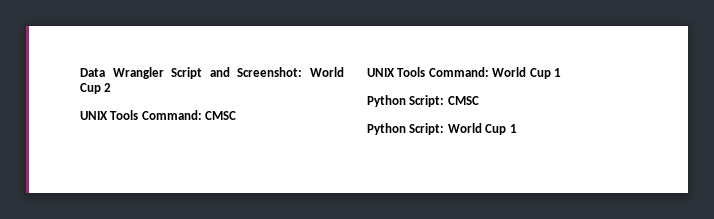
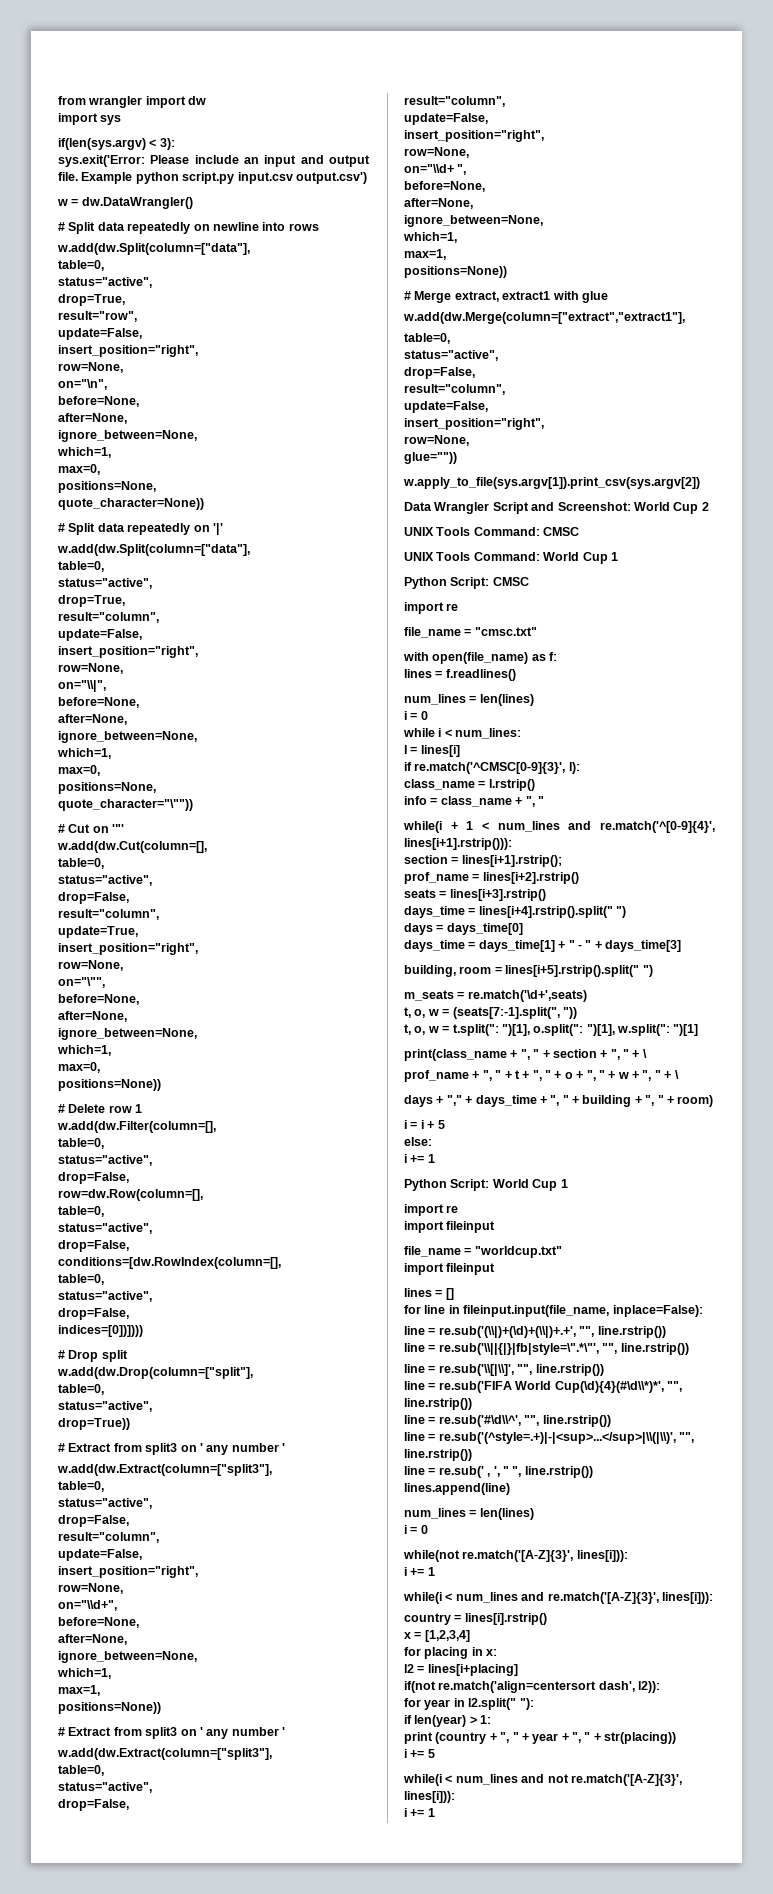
+ from wrangler import dw
+ import sys
+ if(len(sys.argv) < 3):
+ sys.exit('Error: Please include an input and output file. Example python script.py input.csv output.csv')
+ w = dw.DataWrangler()
+ # Split data repeatedly on newline into rows
+ w.add(dw.Split(column=["data"],
+ table=0,
+ status="active",
+ drop=True,
+ result="row",
+ update=False,
+ insert_position="right",
+ row=None,
+ on="\n",
+ before=None,
+ after=None,
+ ignore_between=None,
+ which=1,
+ max=0,
+ positions=None,
+ quote_character=None))
+ # Split data repeatedly on '|'
+ w.add(dw.Split(column=["data"],
+ table=0,
+ status="active",
+ drop=True,
+ result="column",
+ update=False,
+ insert_position="right",
+ row=None,
+ on="\\|",
+ before=None,
+ after=None,
+ ignore_between=None,
+ which=1,
+ max=0,
+ positions=None,
+ quote_character="\""))
+ # Cut on '"'
+ w.add(dw.Cut(column=[],
+ table=0,
+ status="active",
+ drop=False,
+ result="column",
+ update=True,
+ insert_position="right",
+ row=None,
+ on="\"",
+ before=None,
+ after=None,
+ ignore_between=None,
+ which=1,
+ max=0,
+ positions=None))
+ # Delete row 1
+ w.add(dw.Filter(column=[],
+ table=0,
+ status="active",
+ drop=False,
+ row=dw.Row(column=[],
+ table=0,
+ status="active",
+ drop=False,
+ conditions=[dw.RowIndex(column=[],
+ table=0,
+ status="active",
+ drop=False,
+ indices=[0])])))
+ # Drop split
+ w.add(dw.Drop(column=["split"],
+ table=0,
+ status="active",
+ drop=True))
+ # Extract from split3 on ' any number '
+ w.add(dw.Extract(column=["split3"],
+ table=0,
+ status="active",
+ drop=False,
+ result="column",
+ update=False,
+ insert_position="right",
+ row=None,
+ on="\\d+",
+ before=None,
+ after=None,
+ ignore_between=None,
+ which=1,
+ max=1,
+ positions=None))
+ # Extract from split3 on ' any number '
+ w.add(dw.Extract(column=["split3"],
+ table=0,
+ status="active",
+ drop=False,
+ result="column",
+ update=False,
+ insert_position="right",
+ row=None,
+ on="\\d+ ",
+ before=None,
+ after=None,
+ ignore_between=None,
+ which=1,
+ max=1,
+ positions=None))
+ # Merge extract, extract1 with glue
+ w.add(dw.Merge(column=["extract","extract1"],
+ table=0,
+ status="active",
+ drop=False,
+ result="column",
+ update=False,
+ insert_position="right",
+ row=None,
+ glue=""))
+ w.apply_to_file(sys.argv[1]).print_csv(sys.argv[2])
  Python Script: CMSC
+ import re
+ file_name = "cmsc.txt"
+ with open(file_name) as f:
+ lines = f.readlines()
+ num_lines = len(lines)
+ i = 0
+ while i < num_lines:
+ l = lines[i]
+ if re.match('^CMSC[0-9]{3}', l):
+ class_name = l.rstrip()
+ info = class_name + ", "
+ while(i + 1 < num_lines and re.match('^[0-9]{4}', lines[i+1].rstrip())):
+ section = lines[i+1].rstrip();
+ prof_name = lines[i+2].rstrip()
+ seats = lines[i+3].rstrip()
+ days_time = lines[i+4].rstrip().split(" ")
+ days = days_time[0]
+ days_time = days_time[1] + " - " + days_time[3]
+ building, room = lines[i+5].rstrip().split(" ")
+ m_seats = re.match('\d+',seats)
+ t, o, w = (seats[7:-1].split(", "))
+ t, o, w = t.split(": ")[1], o.split(": ")[1], w.split(": ")[1]
+ print(class_name + ", " + section + ", " + \
+ prof_name + ", " + t + ", " + o + ", " + w + ", " + \
+ days + "," + days_time + ", " + building + ", " + room)
+ i = i + 5
+ else:
+ i += 1
  Python Script: World Cup 1
+ import re
+ import fileinput
+ file_name = "worldcup.txt"
+ import fileinput
+ lines = []
+ for line in fileinput.input(file_name, inplace=False):
+ line = re.sub('(\\|)+(\d)+(\\|)+.+', "", line.rstrip())
+ line = re.sub('\\||{|}|fb|style=\".*\"', "", line.rstrip())
+ line = re.sub('\\[|\\]', "", line.rstrip())
+ line = re.sub('FIFA World Cup(\d){4}(#\d\\*)*', "", line.rstrip())
+ line = re.sub('#\d\\^', "", line.rstrip())
+ line = re.sub('(^style=.+)|-|<sup>...</sup>|\\(|\\)', "", line.rstrip())
+ line = re.sub(' , ', " ", line.rstrip())
+ lines.append(line)
+ num_lines = len(lines)
+ i = 0
+ while(not re.match('[A-Z]{3}', lines[i])):
+ i += 1
+ while(i < num_lines and re.match('[A-Z]{3}', lines[i])):
+ country = lines[i].rstrip()
+ x = [1,2,3,4]
+ for placing in x:
+ l2 = lines[i+placing]
+ if(not re.match('align=centersort dash', l2)):
+ for year in l2.split(" "):
+ if len(year) > 1:
+ print (country + ", " + year + ", " + str(placing))
+ i += 5
+ while(i < num_lines and not re.match('[A-Z]{3}', lines[i])):
+ i += 1

